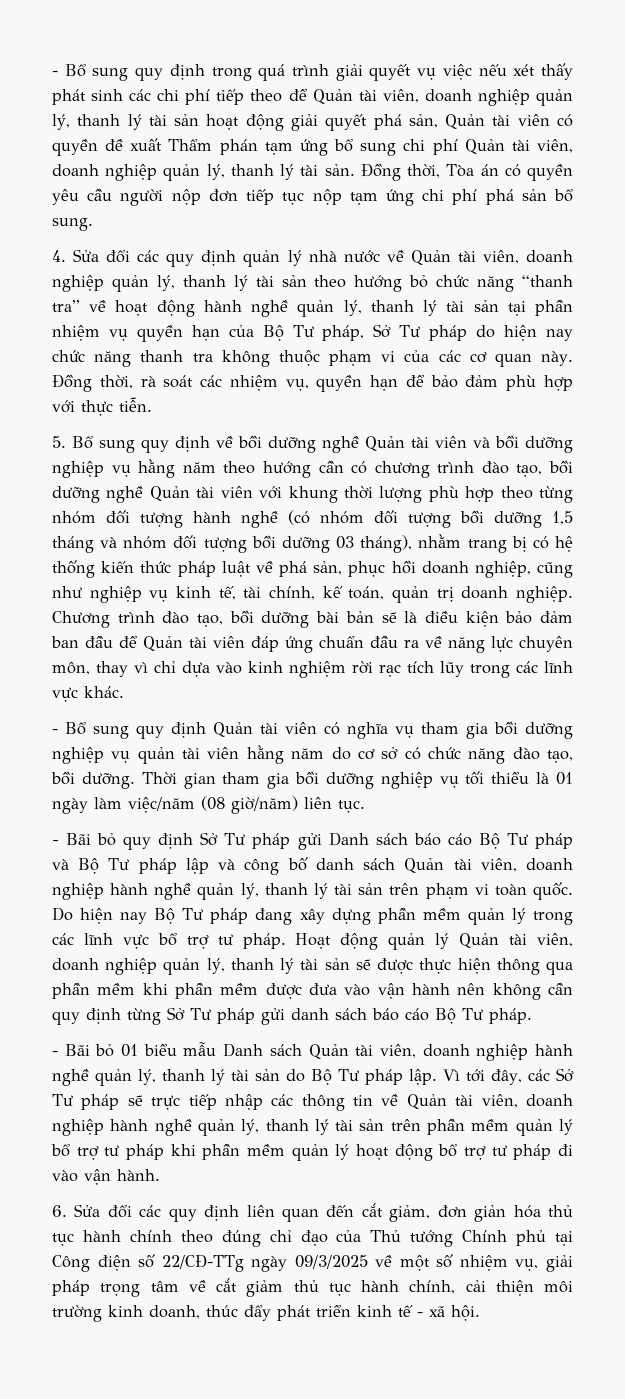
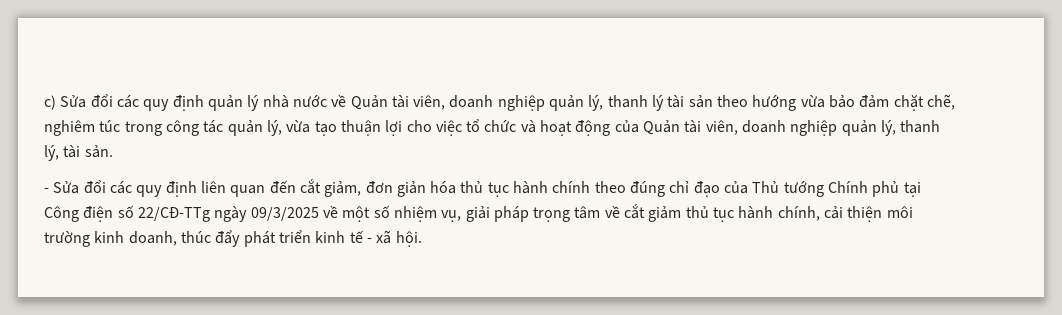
- - Bổ sung quy định trong quá trình giải quyết vụ việc nếu xét thấy phát sinh các chi phí tiếp theo để Quản tài viên, doanh nghiệp quản lý, thanh lý tài sản hoạt động giải quyết phá sản, Quản tài viên có quyền đề xuất Thẩm phán tạm ứng bổ sung chi phí Quản tài viên, doanh nghiệp quản lý, thanh lý tài sản. Đồng thời, Tòa án có quyền yêu cầu người nộp đơn tiếp tục nộp tạm ứng chi phí phá sản bổ sung.
- 4. Sửa đổi các quy định quản lý nhà nước về Quản tài viên, doanh nghiệp quản lý, thanh lý tài sản theo hướng bỏ chức năng “thanh tra” về hoạt động hành nghề quản lý, thanh lý tài sản tại phần nhiệm vụ quyền hạn của Bộ Tư pháp, Sở Tư pháp do hiện nay chức năng thanh tra không thuộc phạm vi của các cơ quan này. Đồng thời, rà soát các nhiệm vụ, quyền hạn để bảo đảm phù hợp với thực tiễn.
- 5. Bổ sung quy định về bồi dưỡng nghề Quản tài viên và bồi dưỡng nghiệp vụ hằng năm theo hướng cần có chương trình đào tạo, bồi dưỡng nghề Quản tài viên với khung thời lượng phù hợp theo từng nhóm đối tượng hành nghề (có nhóm đối tượng bồi dưỡng 1,5 tháng và nhóm đối tượng bồi dưỡng 03 tháng), nhằm trang bị có hệ thống kiến thức pháp luật về phá sản, phục hồi doanh nghiệp, cũng như nghiệp vụ kinh tế, tài chính, kế toán, quản trị doanh nghiệp. Chương trình đào tạo, bồi dưỡng bài bản sẽ là điều kiện bảo đảm ban đầu để Quản tài viên đáp ứng chuẩn đầu ra về năng lực chuyên môn, thay vì chỉ dựa vào kinh nghiệm rời rạc tích lũy trong các lĩnh vực khác.
- - Bổ sung quy định Quản tài viên có nghĩa vụ tham gia bồi dưỡng nghiệp vụ quản tài viên hằng năm do cơ sở có chức năng đào tạo, bồi dưỡng. Thời gian tham gia bồi dưỡng nghiệp vụ tối thiểu là 01 ngày làm việc/năm (08 giờ/năm) liên tục.
- - Bãi bỏ quy định Sở Tư pháp gửi Danh sách báo cáo Bộ Tư pháp và Bộ Tư pháp lập và công bố danh sách Quản tài viên, doanh nghiệp hành nghề quản lý, thanh lý tài sản trên phạm vi toàn quốc. Do hiện nay Bộ Tư pháp đang xây dựng phần mềm quản lý trong các lĩnh vực bổ trợ tư pháp. Hoạt động quản lý Quản tài viên, doanh nghiệp quản lý, thanh lý tài sản sẽ được thực hiện thông qua phần mềm khi phần mềm được đưa vào vận hành nên không cần quy định từng Sở Tư pháp gửi danh sách báo cáo Bộ Tư pháp.
- - Bãi bỏ 01 biểu mẫu Danh sách Quản tài viên, doanh nghiệp hành nghề quản lý, thanh lý tài sản do Bộ Tư pháp lập. Vì tới đây, các Sở Tư pháp sẽ trực tiếp nhập các thông tin về Quản tài viên, doanh nghiệp hành nghề quản lý, thanh lý tài sản trên phần mềm quản lý bổ trợ tư pháp khi phần mềm quản lý hoạt động bổ trợ tư pháp đi vào vận hành.
- 6. Sửa đổi các quy định liên quan đến cắt giảm, đơn giản hóa thủ tục hành chính theo đúng chỉ đạo của Thủ tướng Chính phủ tại Công điện số 22/CĐ-TTg ngày 09/3/2025 về một số nhiệm vụ, giải pháp trọng tâm về cắt giảm thủ tục hành chính, cải thiện môi trường kinh doanh, thúc đẩy phát triển kinh tế - xã hội.
+ c) Sửa đổi các quy định quản lý nhà nước về Quản tài viên, doanh nghiệp quản lý, thanh lý tài sản theo hướng vừa bảo đảm chặt chẽ, nghiêm túc trong công tác quản lý, vừa tạo thuận lợi cho việc tổ chức và hoạt động của Quản tài viên, doanh nghiệp quản lý, thanh lý, tài sản.
+ - Sửa đổi các quy định liên quan đến cắt giảm, đơn giản hóa thủ tục hành chính theo đúng chỉ đạo của Thủ tướng Chính phủ tại Công điện số 22/CĐ-TTg ngày 09/3/2025 về một số nhiệm vụ, giải pháp trọng tâm về cắt giảm thủ tục hành chính, cải thiện môi trường kinh doanh, thúc đẩy phát triển kinh tế - xã hội.

